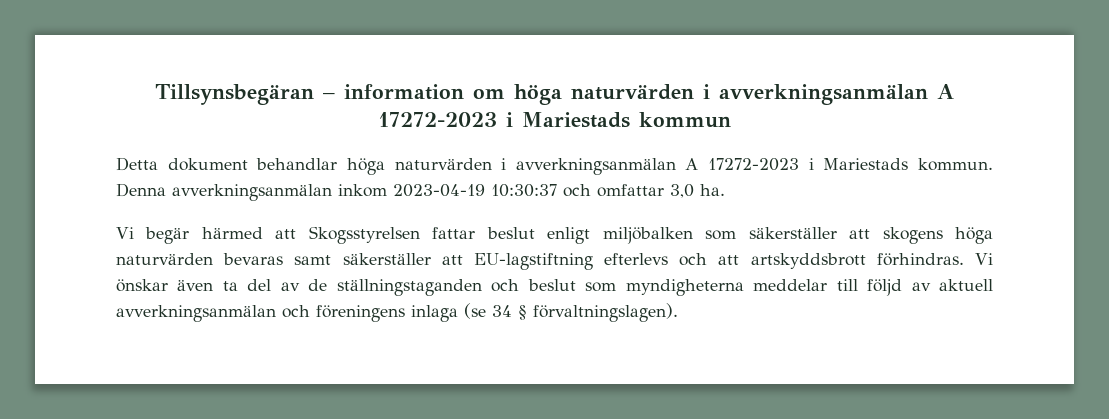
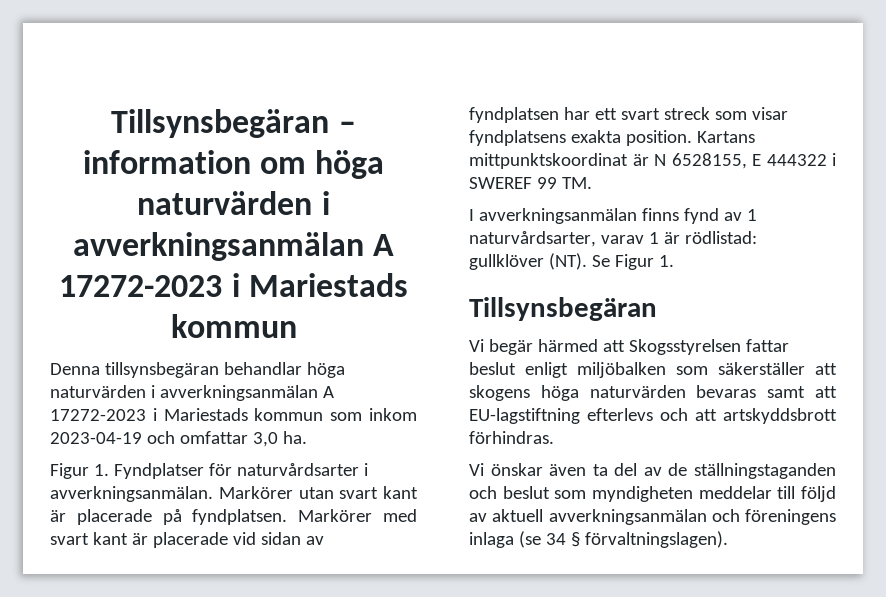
- Detta dokument behandlar höga naturvärden i avverkningsanmälan A 17272-2023 i Mariestads kommun. Denna avverkningsanmälan inkom 2023-04-19 10:30:37 och omfattar 3,0 ha.
+ Denna tillsynsbegäran behandlar höga naturvärden i avverkningsanmälan A 17272-2023 i Mariestads kommun som inkom 2023-04-19 och omfattar 3,0 ha.
+ Figur 1. Fyndplatser för naturvårdsarter i avverkningsanmälan. Markörer utan svart kant är placerade på fyndplatsen. Markörer med svart kant är placerade vid sidan av fyndplatsen har ett svart streck som visar fyndplatsens exakta position. Kartans mittpunktskoordinat är N 6528155, E 444322 i SWEREF 99 TM.
+ I avverkningsanmälan finns fynd av 1 naturvårdsarter, varav 1 är rödlistad: gullklöver (NT). Se Figur 1.
+ Tillsynsbegäran
- Vi begär härmed att Skogsstyrelsen fattar beslut enligt miljöbalken som säkerställer att skogens höga naturvärden bevaras samt säkerställer att EU-lagstiftning efterlevs och att artskyddsbrott förhindras. Vi önskar även ta del av de ställningstaganden och beslut som myndigheterna meddelar till följd av aktuell avverkningsanmälan och föreningens inlaga (se 34 § förvaltningslagen).
+ Vi begär härmed att Skogsstyrelsen fattar beslut enligt miljöbalken som säkerställer att skogens höga naturvärden bevaras samt att EU-lagstiftning efterlevs och att artskyddsbrott förhindras.
+ Vi önskar även ta del av de ställningstaganden och beslut som myndigheten meddelar till följd av aktuell avverkningsanmälan och föreningens inlaga (se 34 § förvaltningslagen).

